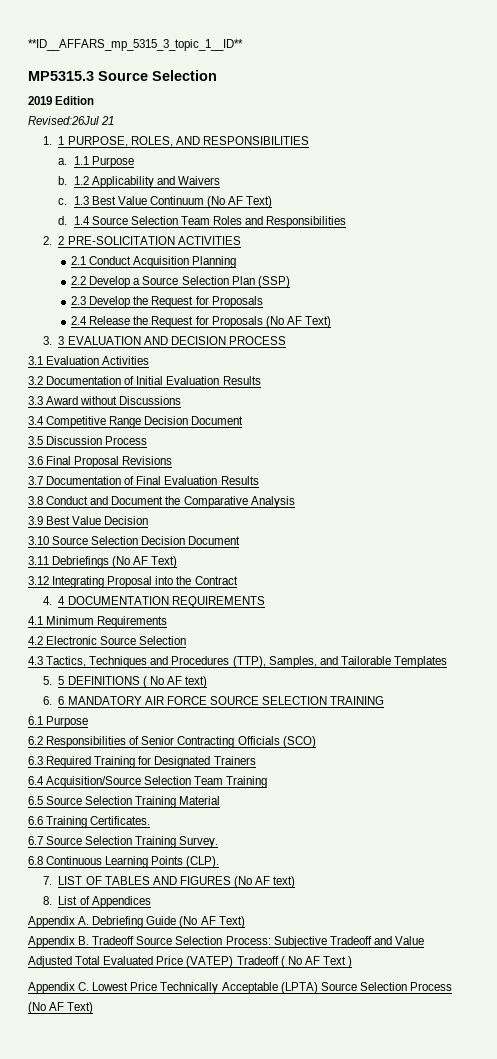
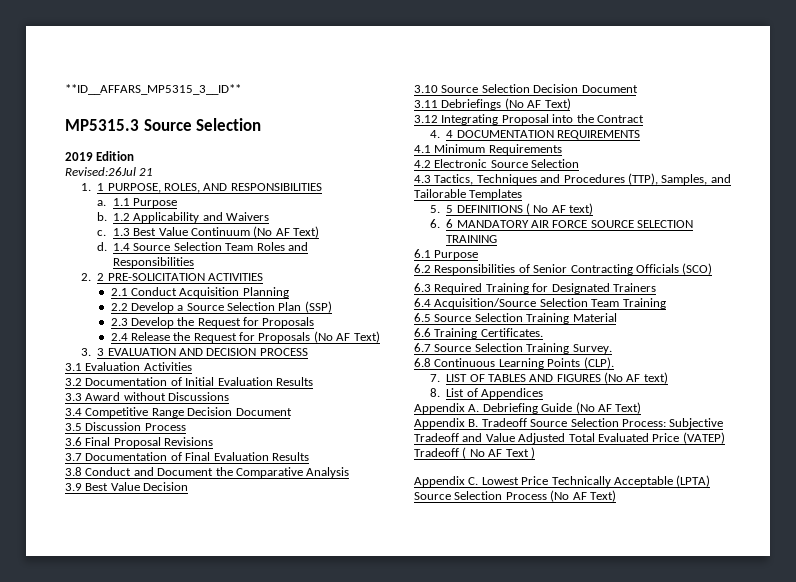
- **ID__AFFARS_mp_5315_3_topic_1__ID**
+ **ID__AFFARS_MP5315_3__ID**

